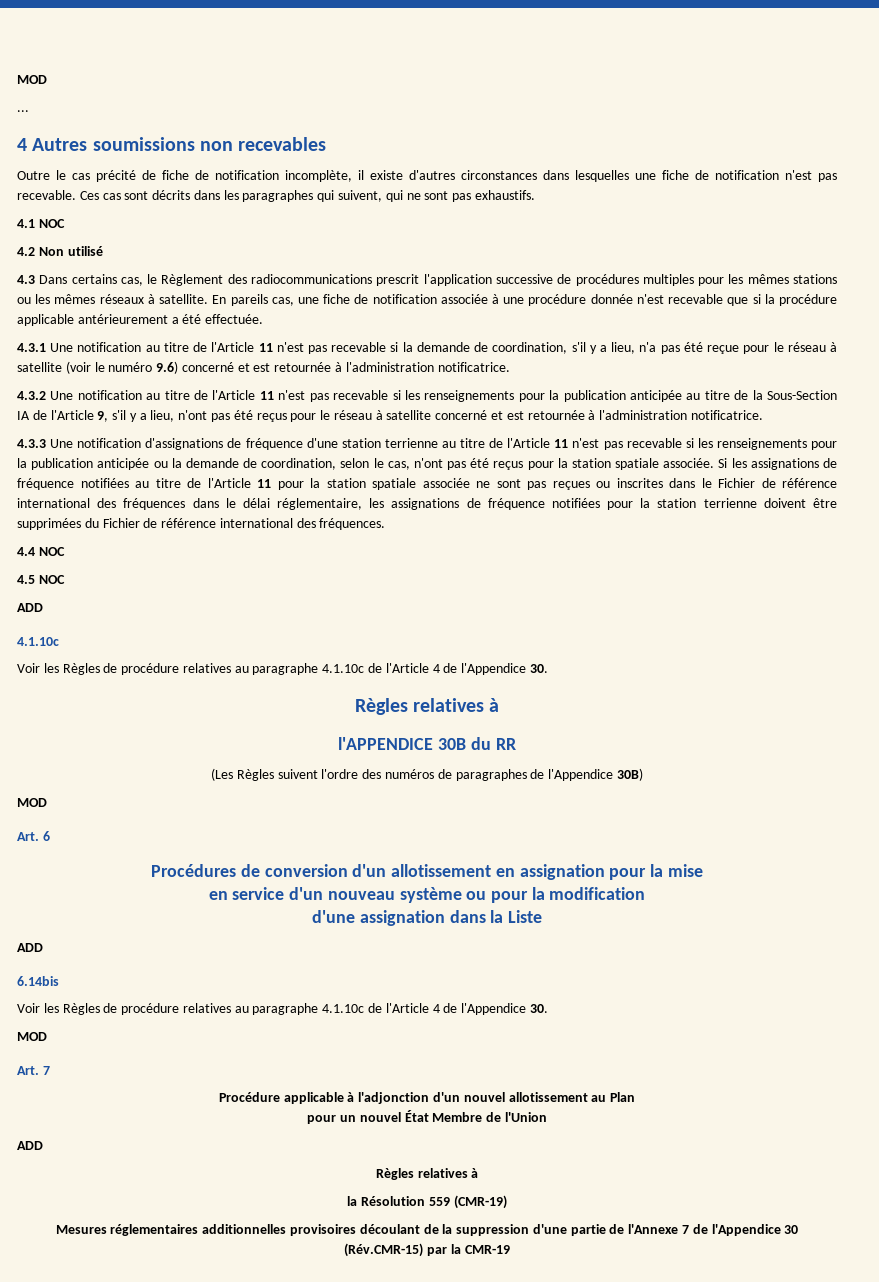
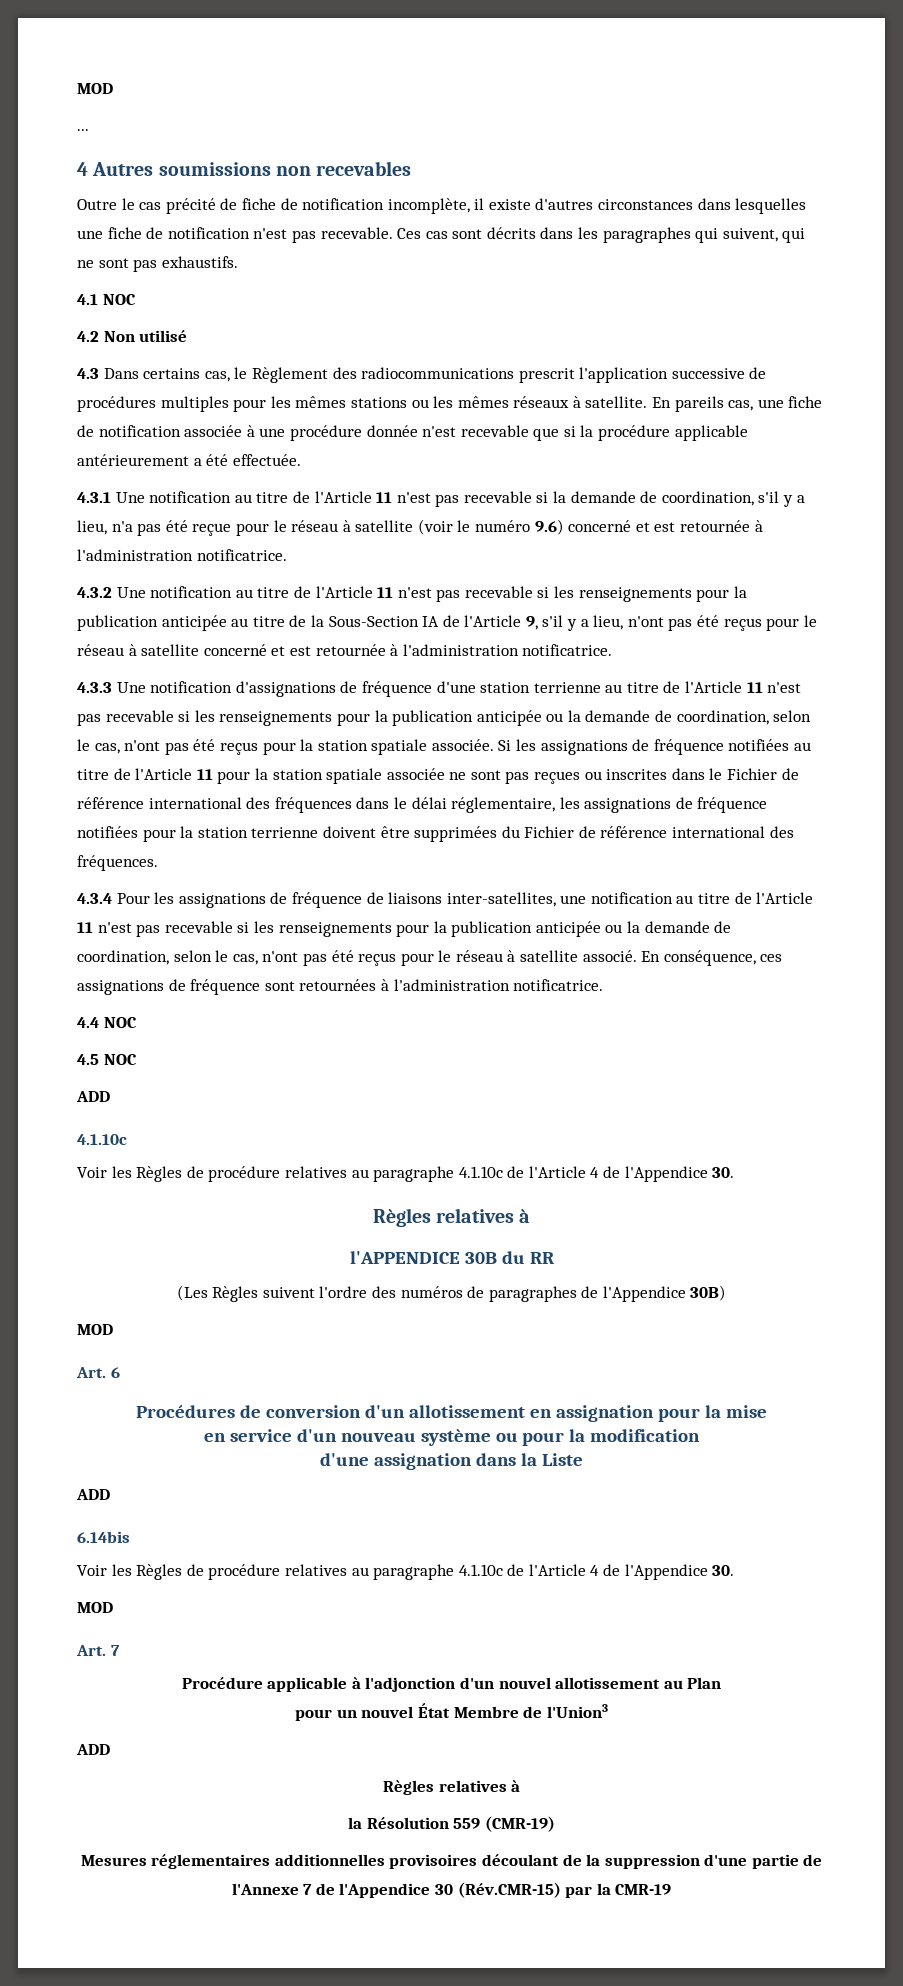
+ 4.3.4 Pour les assignations de fréquence de liaisons inter-satellites, une notification au titre de l'Article 11 n'est pas recevable si les renseignements pour la publication anticipée ou la demande de coordination, selon le cas, n'ont pas été reçus pour le réseau à satellite associé. En conséquence, ces assignations de fréquence sont retournées à l'administration notificatrice.
- pour un nouvel État Membre de l'Union
+ pour un nouvel État Membre de l'Union3

